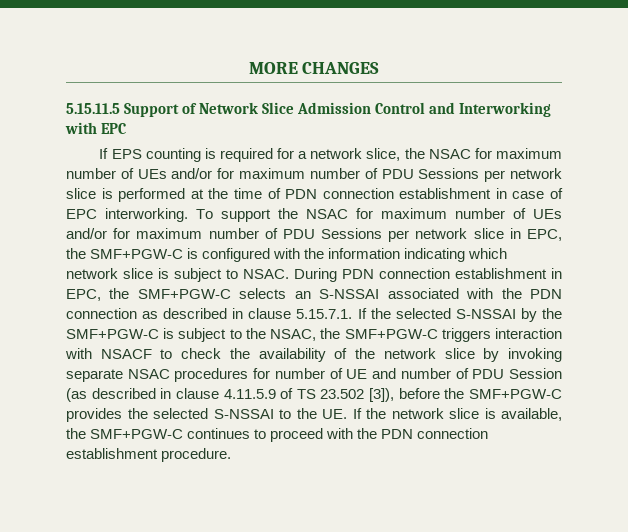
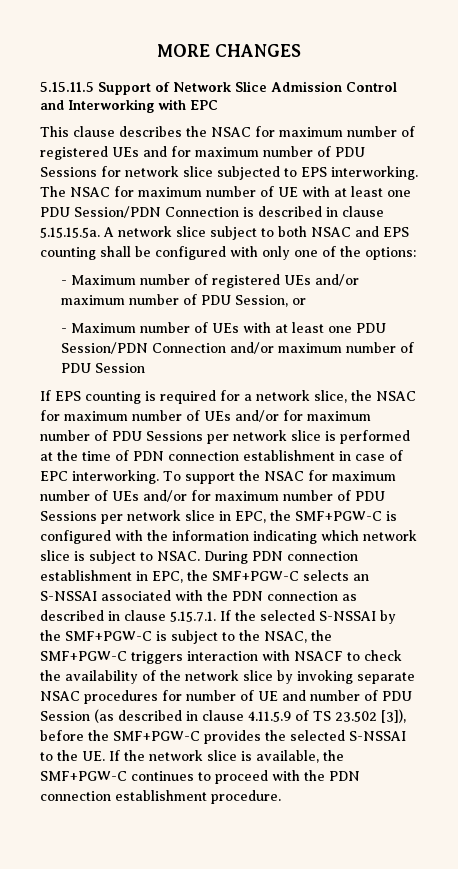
+ This clause describes the NSAC for maximum number of registered UEs and for maximum number of PDU Sessions for network slice subjected to EPS interworking. The NSAC for maximum number of UE with at least one PDU Session/PDN Connection is described in clause 5.15.15.5a. A network slice subject to both NSAC and EPS counting shall be configured with only one of the options:
+ - Maximum number of registered UEs and/or maximum number of PDU Session, or
+ - Maximum number of UEs with at least one PDU Session/PDN Connection and/or maximum number of PDU Session

